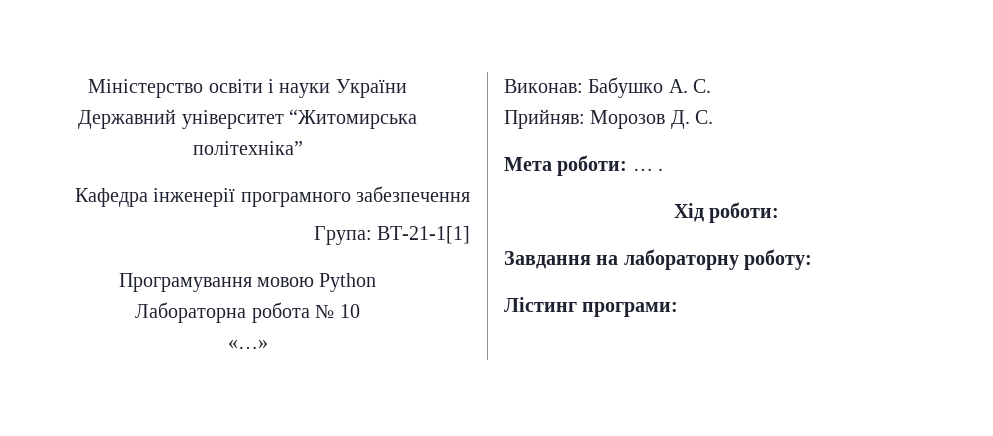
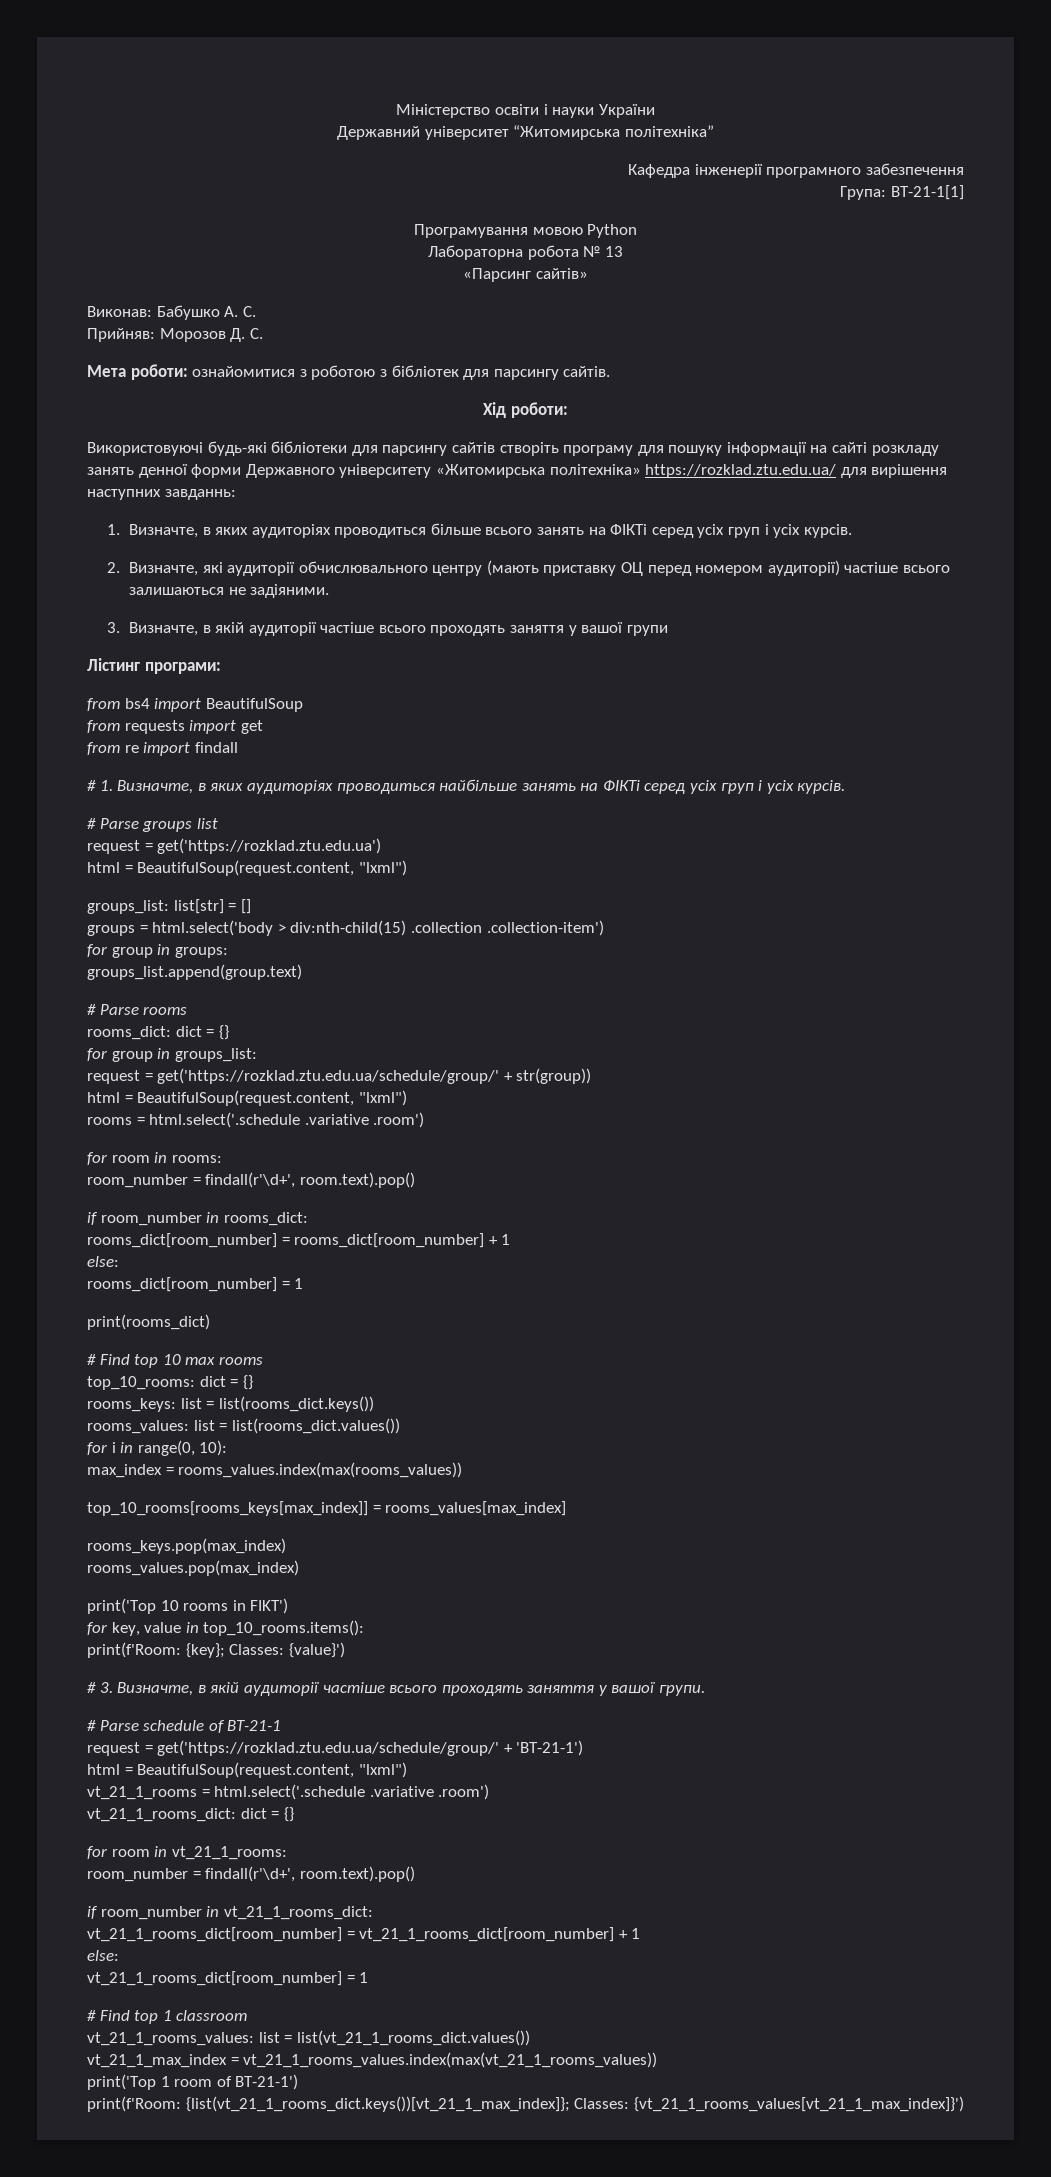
- Лабораторна робота № 10
- «…»
+ Лабораторна робота № 13
+ «Парсинг сайтів»
- Мета роботи: … .
+ Мета роботи: ознайомитися з роботою з бібліотек для парсингу сайтів.
  Хід роботи:
- Завдання на лабораторну роботу:
+ Використовуючі будь-які бібліотеки для парсингу сайтів створіть програму для пошуку інформації на сайті розкладу занять денної форми Державного університету «Житомирська політехніка» https://rozklad.ztu.edu.ua/ для вирішення наступних завданнь:
+ 1. Визначте, в яких аудиторіях проводиться більше всього занять на ФІКТі серед усіх груп і усіх курсів.
+ 2. Визначте, які аудиторії обчислювального центру (мають приставку ОЦ перед номером аудиторії) частіше всього залишаються не задіяними.
+ 3. Визначте, в якій аудиторії частіше всього проходять заняття у вашої групи
  Лістинг програми:
+ from bs4 import BeautifulSoup
+ from requests import get
+ from re import findall
+ # 1. Визначте, в яких аудиторіях проводиться найбільше занять на ФІКТі серед усіх груп і усіх курсів.
+ # Parse groups list
+ request = get('https://rozklad.ztu.edu.ua')
+ html = BeautifulSoup(request.content, "lxml")
+ groups_list: list[str] = []
+ groups = html.select('body > div:nth-child(15) .collection .collection-item')
+ for group in groups:
+ groups_list.append(group.text)
+ # Parse rooms
+ rooms_dict: dict = {}
+ for group in groups_list:
+ request = get('https://rozklad.ztu.edu.ua/schedule/group/' + str(group))
+ html = BeautifulSoup(request.content, "lxml")
+ rooms = html.select('.schedule .variative .room')
+ for room in rooms:
+ room_number = findall(r'\d+', room.text).pop()
+ if room_number in rooms_dict:
+ rooms_dict[room_number] = rooms_dict[room_number] + 1
+ else:
+ rooms_dict[room_number] = 1
+ print(rooms_dict)
+ # Find top 10 max rooms
+ top_10_rooms: dict = {}
+ rooms_keys: list = list(rooms_dict.keys())
+ rooms_values: list = list(rooms_dict.values())
+ for i in range(0, 10):
+ max_index = rooms_values.index(max(rooms_values))
+ top_10_rooms[rooms_keys[max_index]] = rooms_values[max_index]
+ rooms_keys.pop(max_index)
+ rooms_values.pop(max_index)
+ print('Top 10 rooms in FIKT')
+ for key, value in top_10_rooms.items():
+ print(f'Room: {key}; Classes: {value}')
+ # 3. Визначте, в якій аудиторії частіше всього проходять заняття у вашої групи.
+ # Parse schedule of ВТ-21-1
+ request = get('https://rozklad.ztu.edu.ua/schedule/group/' + 'ВТ-21-1')
+ html = BeautifulSoup(request.content, "lxml")
+ vt_21_1_rooms = html.select('.schedule .variative .room')
+ vt_21_1_rooms_dict: dict = {}
+ for room in vt_21_1_rooms:
+ room_number = findall(r'\d+', room.text).pop()
+ if room_number in vt_21_1_rooms_dict:
+ vt_21_1_rooms_dict[room_number] = vt_21_1_rooms_dict[room_number] + 1
+ else:
+ vt_21_1_rooms_dict[room_number] = 1
+ # Find top 1 classroom
+ vt_21_1_rooms_values: list = list(vt_21_1_rooms_dict.values())
+ vt_21_1_max_index = vt_21_1_rooms_values.index(max(vt_21_1_rooms_values))
+ print('Top 1 room of ВТ-21-1')
+ print(f'Room: {list(vt_21_1_rooms_dict.keys())[vt_21_1_max_index]}; Classes: {vt_21_1_rooms_values[vt_21_1_max_index]}')

